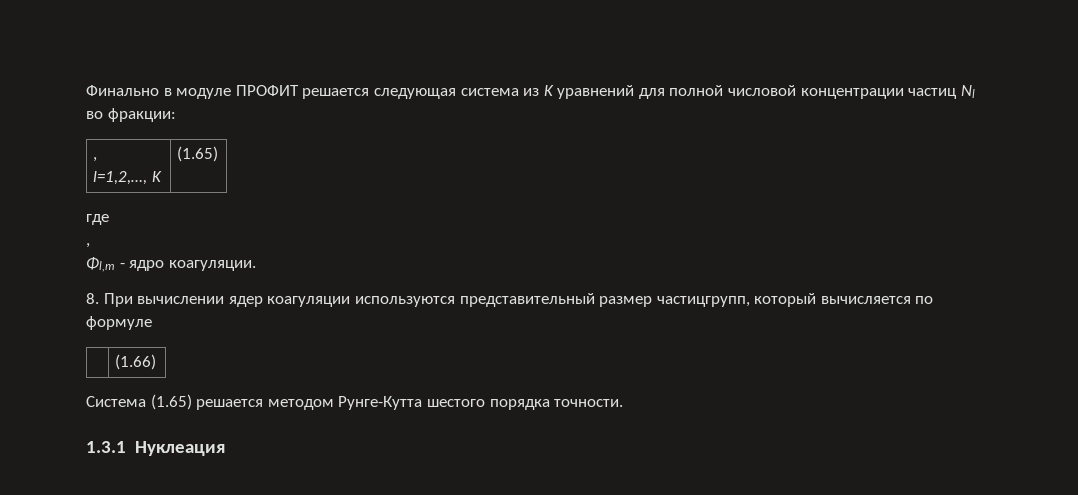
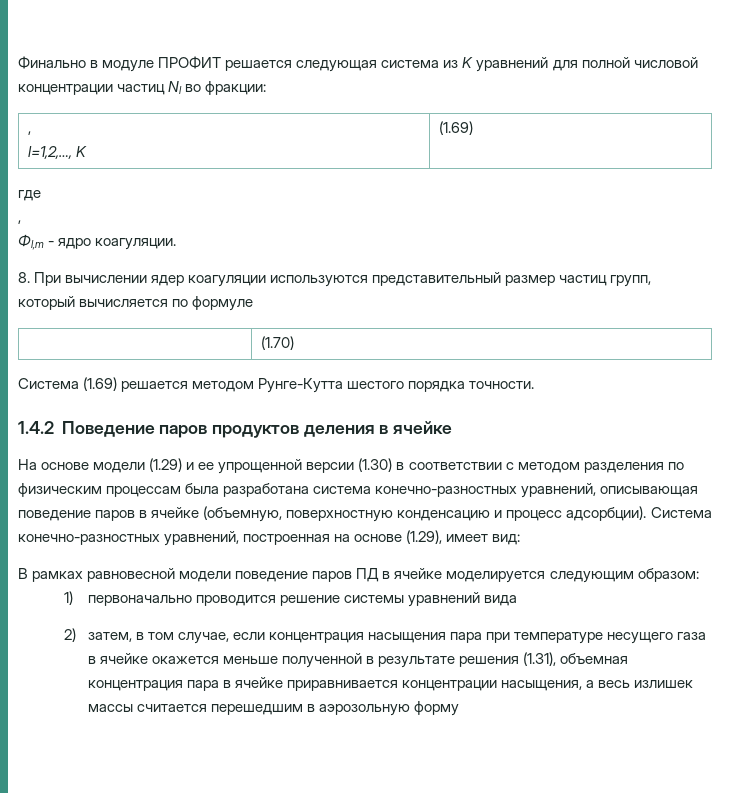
  Финально в модуле ПРОФИТ решается следующая система из K уравнений для полной числовой концентрации частиц Nl во фракции:
  ,
- l=1,2,…, K | (1.65)
+ l=1,2,…, K | (1.69)
- 8. При вычислении ядер коагуляции используются представительный размер частицгрупп, который вычисляется по формуле
+ 8. При вычислении ядер коагуляции используются представительный размер частиц групп, который вычисляется по формуле
- | (1.66)
- Система (1.65) решается методом Рунге-Кутта шестого порядка точности.
+ | (1.70)
+ Система (1.69) решается методом Рунге-Кутта шестого порядка точности.
- 1.3.1 Нуклеация
+ 1.4.2 Поведение паров продуктов деления в ячейке
+ На основе модели (1.29) и ее упрощенной версии (1.30) в соответствии с методом разделения по физическим процессам была разработана система конечно-разностных уравнений, описывающая поведение паров в ячейке (объемную, поверхностную конденсацию и процесс адсорбции). Система конечно-разностных уравнений, построенная на основе (1.29), имеет вид:
+ В рамках равновесной модели поведение паров ПД в ячейке моделируется следующим образом:
+ 1) первоначально проводится решение системы уравнений вида
+ 2) затем, в том случае, если концентрация насыщения пара при температуре несущего газа в ячейке окажется меньше полученной в результате решения (1.31), объемная концентрация пара в ячейке приравнивается концентрации насыщения, а весь излишек массы считается перешедшим в аэрозольную форму

